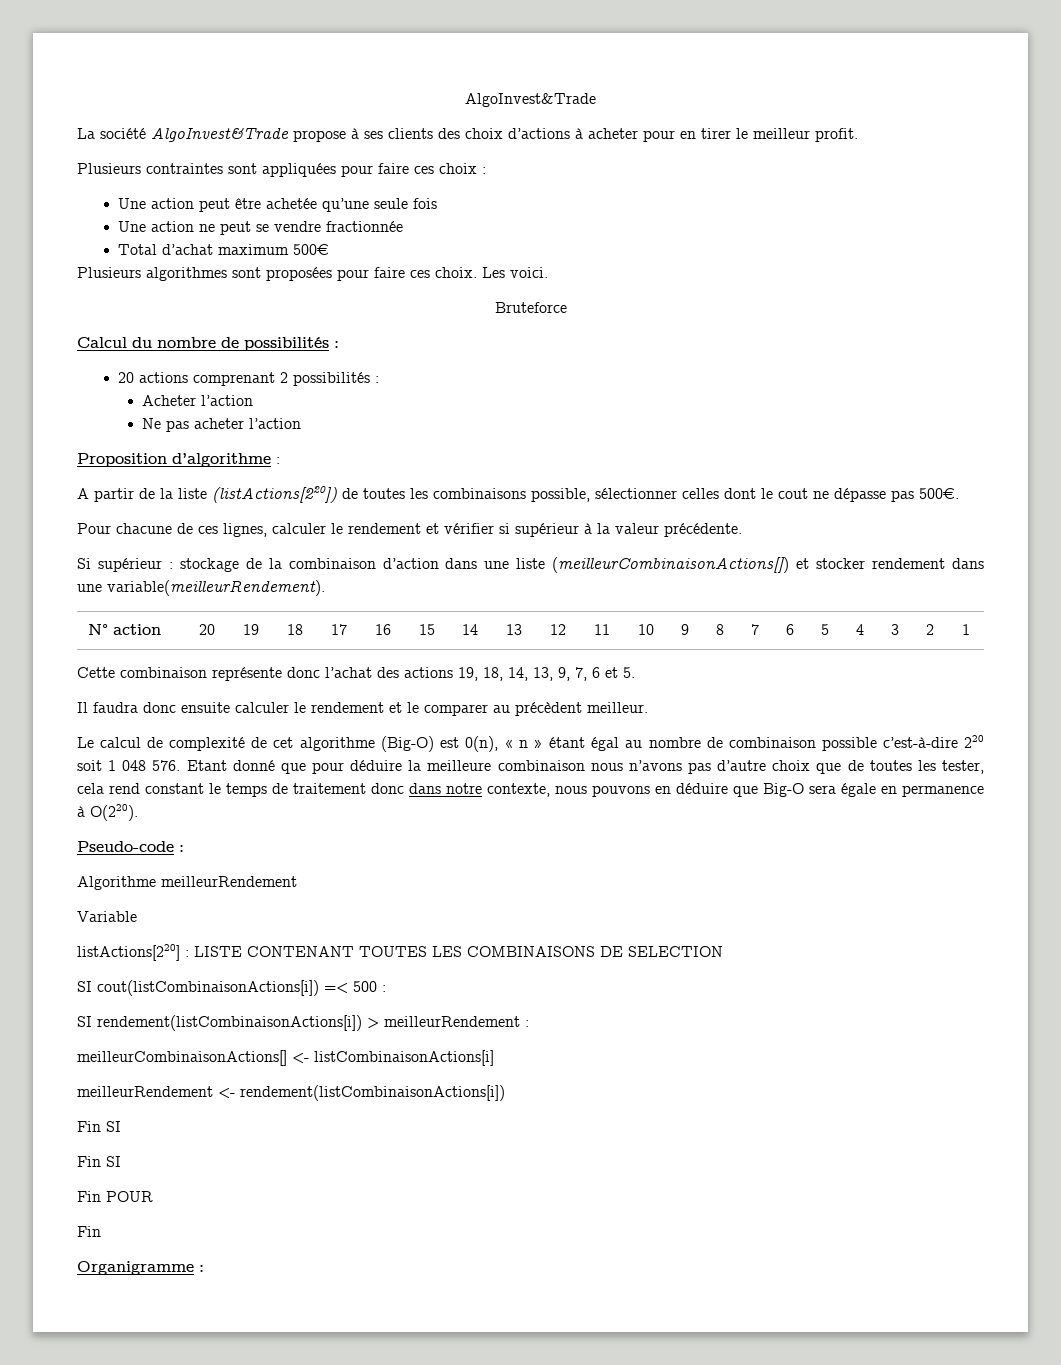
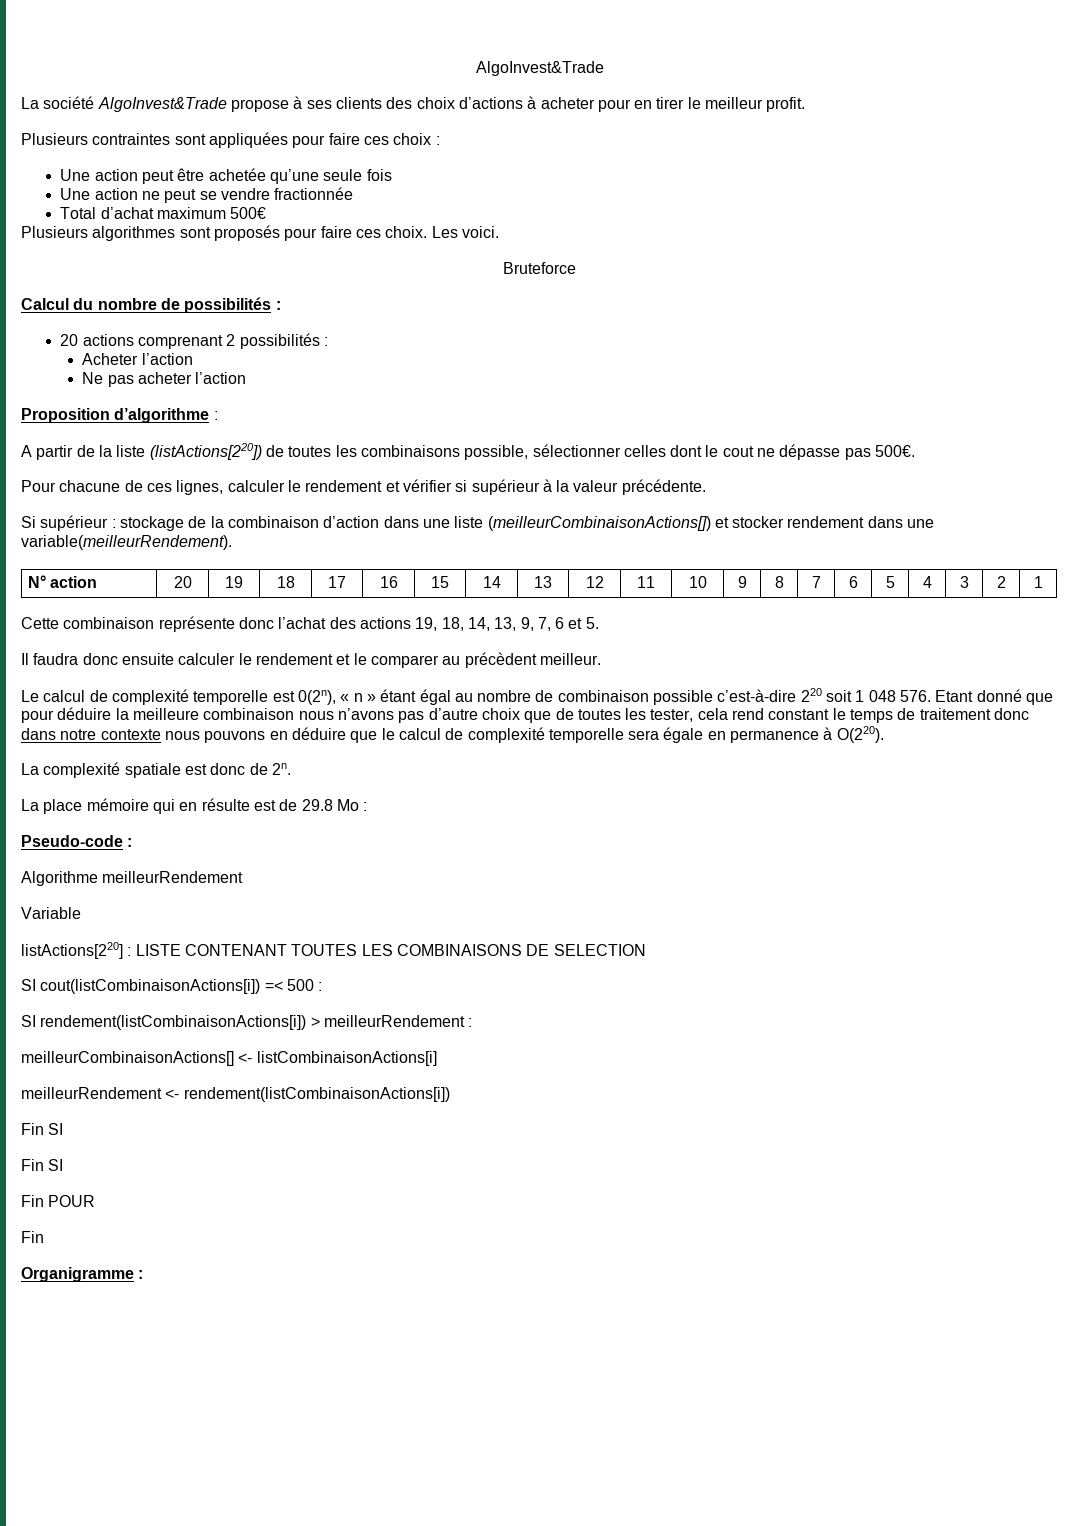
- Plusieurs algorithmes sont proposées pour faire ces choix.
+ Plusieurs algorithmes sont proposés pour faire ces choix.
- Le calcul de complexité de cet algorithme (Big-O) est 0(n), « n » étant égal au nombre de combinaison possible c’est-à-dire 220 soit 1 048 576. Etant donné que pour déduire la meilleure combinaison nous n’avons pas d’autre choix que de toutes les tester, cela rend constant le temps de traitement donc dans notre contexte, nous pouvons en déduire que Big-O sera égale en permanence à O(220).
+ Le calcul de complexité temporelle est 0(2n), « n » étant égal au nombre de combinaison possible c’est-à-dire 220 soit 1 048 576. Etant donné que pour déduire la meilleure combinaison nous n’avons pas d’autre choix que de toutes les tester, cela rend constant le temps de traitement donc dans notre contexte nous pouvons en déduire que le calcul de complexité temporelle sera égale en permanence à O(220).
+ La complexité spatiale est donc de 2n.
+ La place mémoire qui en résulte est de 29.8 Mo :

